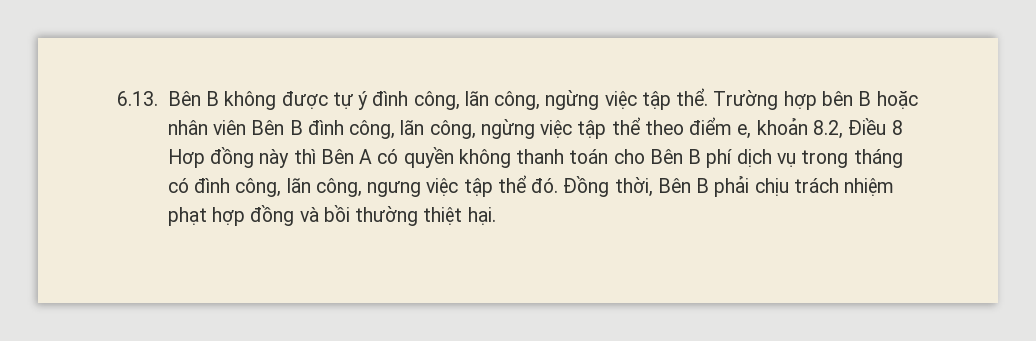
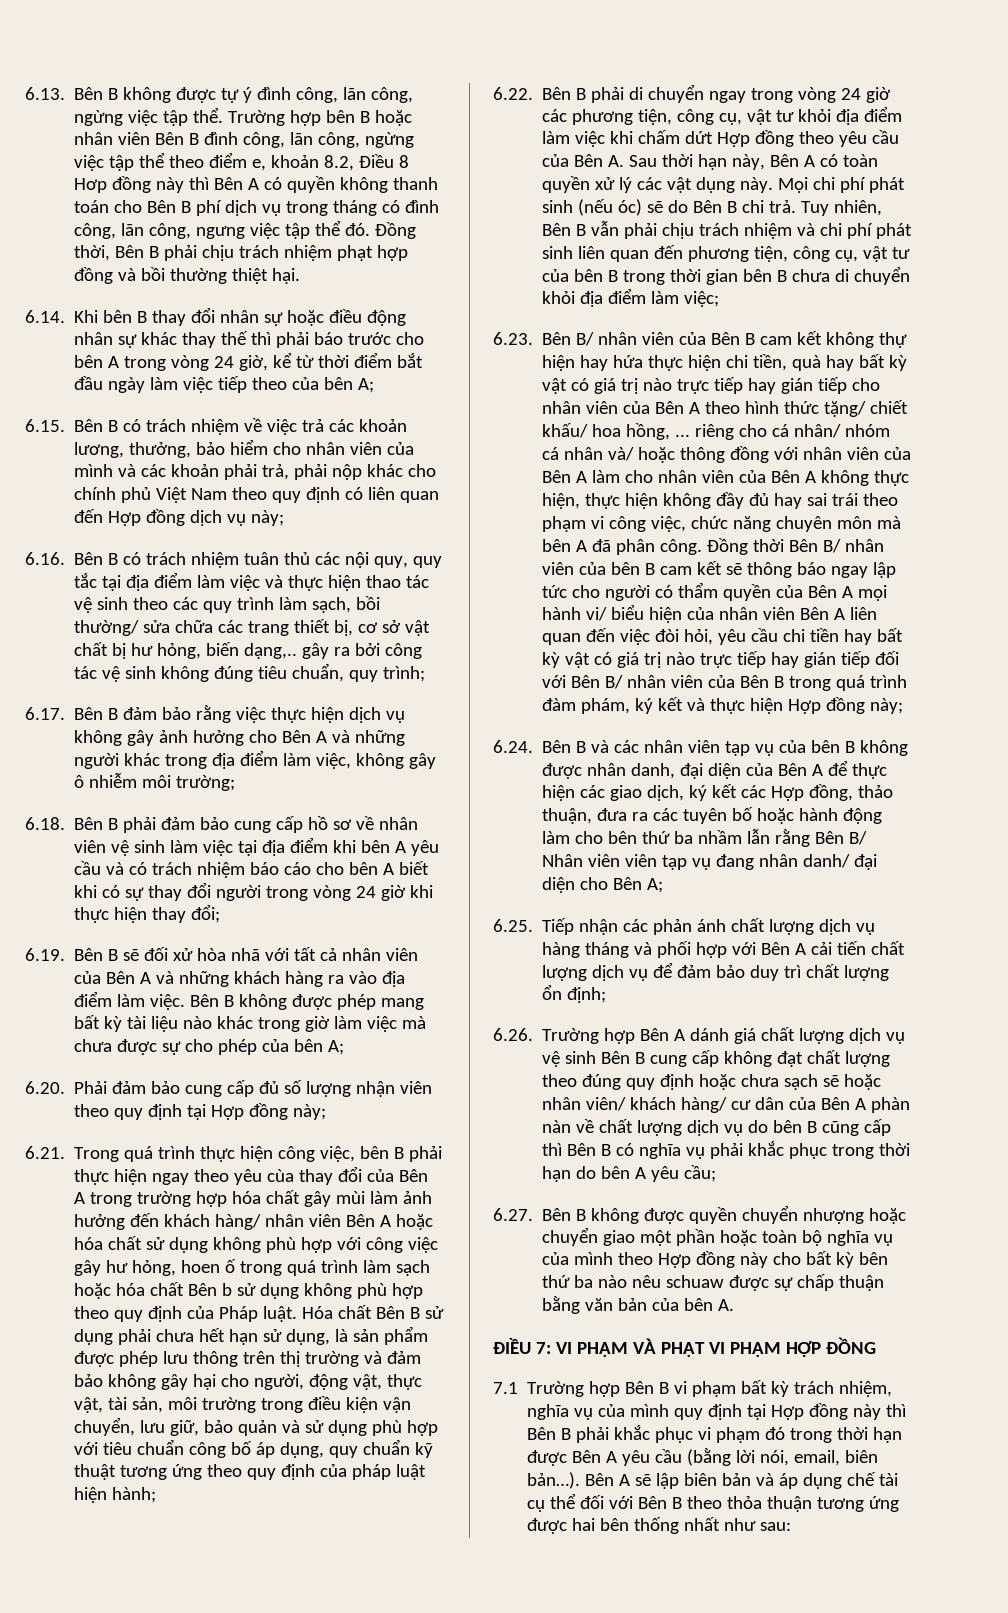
+ 6.14. Khi bên B thay đổi nhân sự hoặc điều động nhân sự khác thay thế thì phải báo trước cho bên A trong vòng 24 giờ, kể từ thời điểm bắt đầu ngày làm việc tiếp theo của bên A;
+ 6.15. Bên B có trách nhiệm về việc trả các khoản lương, thưởng, bảo hiểm cho nhân viên của mình và các khoản phải trả, phải nộp khác cho chính phủ Việt Nam theo quy định có liên quan đến Hợp đồng dịch vụ này;
+ 6.16. Bên B có trách nhiệm tuân thủ các nội quy, quy tắc tại địa điểm làm việc và thực hiện thao tác vệ sinh theo các quy trình làm sạch, bồi thường/ sửa chữa các trang thiết bị, cơ sở vật chất bị hư hỏng, biến dạng,.. gây ra bởi công tác vệ sinh không đúng tiêu chuẩn, quy trình;
+ 6.17. Bên B đảm bảo rằng việc thực hiện dịch vụ không gây ảnh hưởng cho Bên A và những người khác trong địa điểm làm việc, không gây ô nhiễm môi trường;
+ 6.18. Bên B phải đảm bảo cung cấp hồ sơ về nhân viên vệ sinh làm việc tại địa điểm khi bên A yêu cầu và có trách nhiệm báo cáo cho bên A biết khi có sự thay đổi người trong vòng 24 giờ khi thực hiện thay đổi;
+ 6.19. Bên B sẽ đối xử hòa nhã với tất cả nhân viên của Bên A và những khách hàng ra vào địa điểm làm việc. Bên B không được phép mang bất kỳ tài liệu nào khác trong giờ làm việc mà chưa được sự cho phép của bên A;
+ 6.20. Phải đảm bảo cung cấp đủ số lượng nhận viên theo quy định tại Hợp đồng này;
+ 6.21. Trong quá trình thực hiện công việc, bên B phải thực hiện ngay theo yêu cùa thay đổi của Bên A trong trường hợp hóa chất gây mùi làm ảnh hưởng đến khách hàng/ nhân viên Bên A hoặc hóa chất sử dụng không phù hợp với công việc gây hư hỏng, hoen ố trong quá trình làm sạch hoặc hóa chất Bên b sử dụng không phù hợp theo quy định của Pháp luật. Hóa chất Bên B sử dụng phải chưa hết hạn sử dụng, là sản phẩm được phép lưu thông trên thị trường và đảm bảo không gây hại cho người, động vật, thực vật, tài sản, môi trường trong điều kiện vận chuyển, lưu giữ, bảo quản và sử dụng phù hợp với tiêu chuẩn công bố áp dụng, quy chuẩn kỹ thuật tương ứng theo quy định của pháp luật hiện hành;
+ 6.22. Bên B phải di chuyển ngay trong vòng 24 giờ các phương tiện, công cụ, vật tư khỏi địa điểm làm việc khi chấm dứt Hợp đồng theo yêu cầu của Bên A. Sau thời hạn này, Bên A có toàn quyền xử lý các vật dụng này. Mọi chi phí phát sinh (nếu óc) sẽ do Bên B chi trả. Tuy nhiên, Bên B vẫn phải chịu trách nhiệm và chi phí phát sinh liên quan đến phương tiện, công cụ, vật tư của bên B trong thời gian bên B chưa di chuyển khỏi địa điểm làm việc;
+ 6.23. Bên B/ nhân viên của Bên B cam kết không thự hiện hay hứa thực hiện chi tiền, quà hay bất kỳ vật có giá trị nào trực tiếp hay gián tiếp cho nhân viên của Bên A theo hình thức tặng/ chiết khấu/ hoa hồng, ... riêng cho cá nhân/ nhóm cá nhân và/ hoặc thông đồng với nhân viên của Bên A làm cho nhân viên của Bên A không thực hiện, thực hiện không đầy đủ hay sai trái theo phạm vi công việc, chức năng chuyên môn mà bên A đã phân công. Đồng thời Bên B/ nhân viên của bên B cam kết sẽ thông báo ngay lập tức cho người có thẩm quyền của Bên A mọi hành vi/ biểu hiện của nhân viên Bên A liên quan đến việc đòi hỏi, yêu cầu chi tiền hay bất kỳ vật có giá trị nào trực tiếp hay gián tiếp đối với Bên B/ nhân viên của Bên B trong quá trình đàm phám, ký kết và thực hiện Hợp đồng này;
+ 6.24. Bên B và các nhân viên tạp vụ của bên B không được nhân danh, đại diện của Bên A để thực hiện các giao dịch, ký kết các Hợp đồng, thảo thuận, đưa ra các tuyên bố hoặc hành động làm cho bên thứ ba nhầm lẫn rằng Bên B/ Nhân viên viên tạp vụ đang nhân danh/ đại diện cho Bên A;
+ 6.25. Tiếp nhận các phản ánh chất lượng dịch vụ hàng tháng và phối hợp với Bên A cải tiến chất lượng dịch vụ để đảm bảo duy trì chất lượng ổn định;
+ 6.26. Trường hợp Bên A dánh giá chất lượng dịch vụ vệ sinh Bên B cung cấp không đạt chất lượng theo đúng quy định hoặc chưa sạch sẽ hoặc nhân viên/ khách hàng/ cư dân của Bên A phàn nàn về chất lượng dịch vụ do bên B cũng cấp thì Bên B có nghĩa vụ phải khắc phục trong thời hạn do bên A yêu cầu;
+ 6.27. Bên B không được quyền chuyển nhượng hoặc chuyển giao một phần hoặc toàn bộ nghĩa vụ của mình theo Hợp đồng này cho bất kỳ bên thứ ba nào nêu schuaw được sự chấp thuận bằng văn bản của bên A.
+ ĐIỀU 7: VI PHẠM VÀ PHẠT VI PHẠM HỢP ĐỒNG
+ 7.1 Trường hợp Bên B vi phạm bất kỳ trách nhiệm, nghĩa vụ của mình quy định tại Hợp đồng này thì Bên B phải khắc phục vi phạm đó trong thời hạn được Bên A yêu cầu (bằng lời nói, email, biên bản…). Bên A sẽ lập biên bản và áp dụng chế tài cụ thể đối với Bên B theo thỏa thuận tương ứng được hai bên thống nhất như sau:

